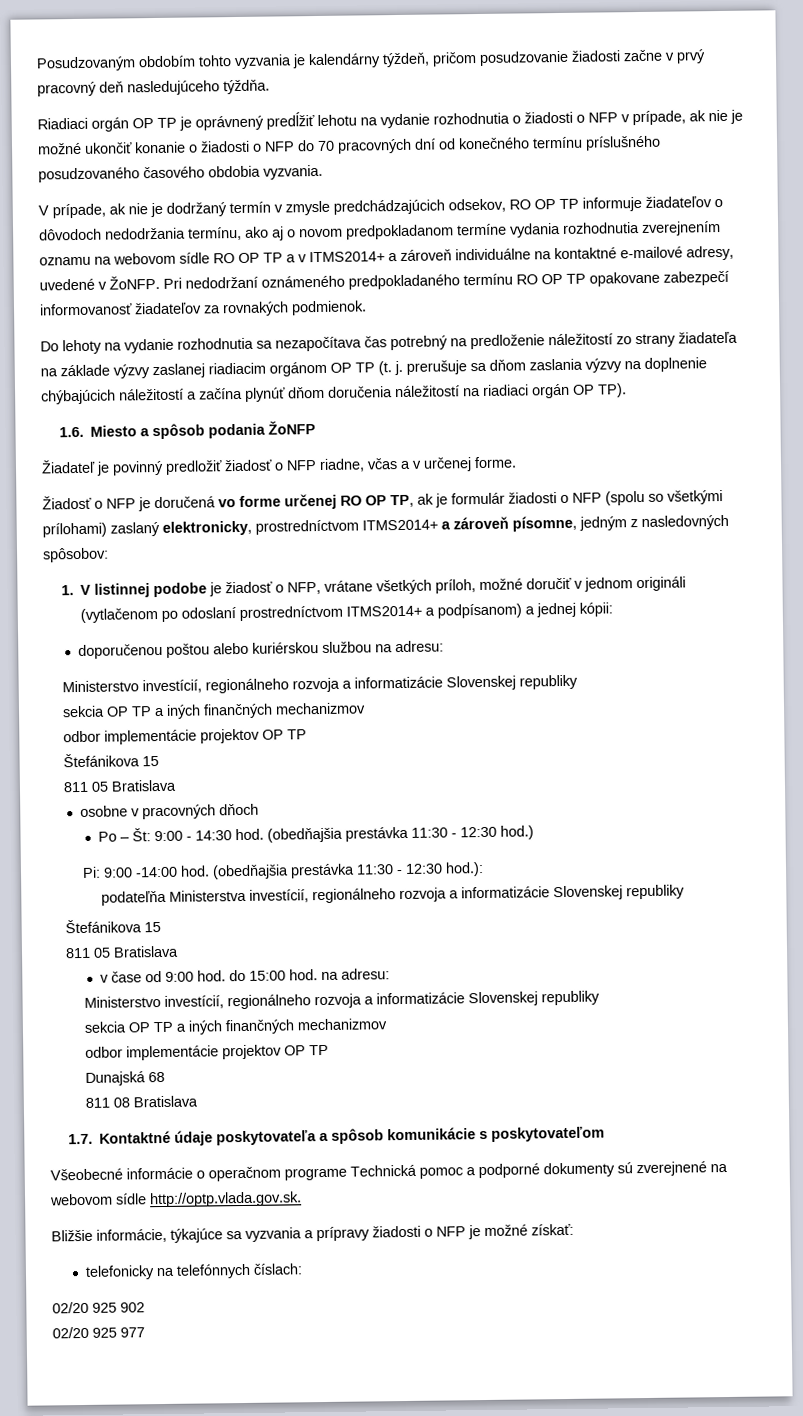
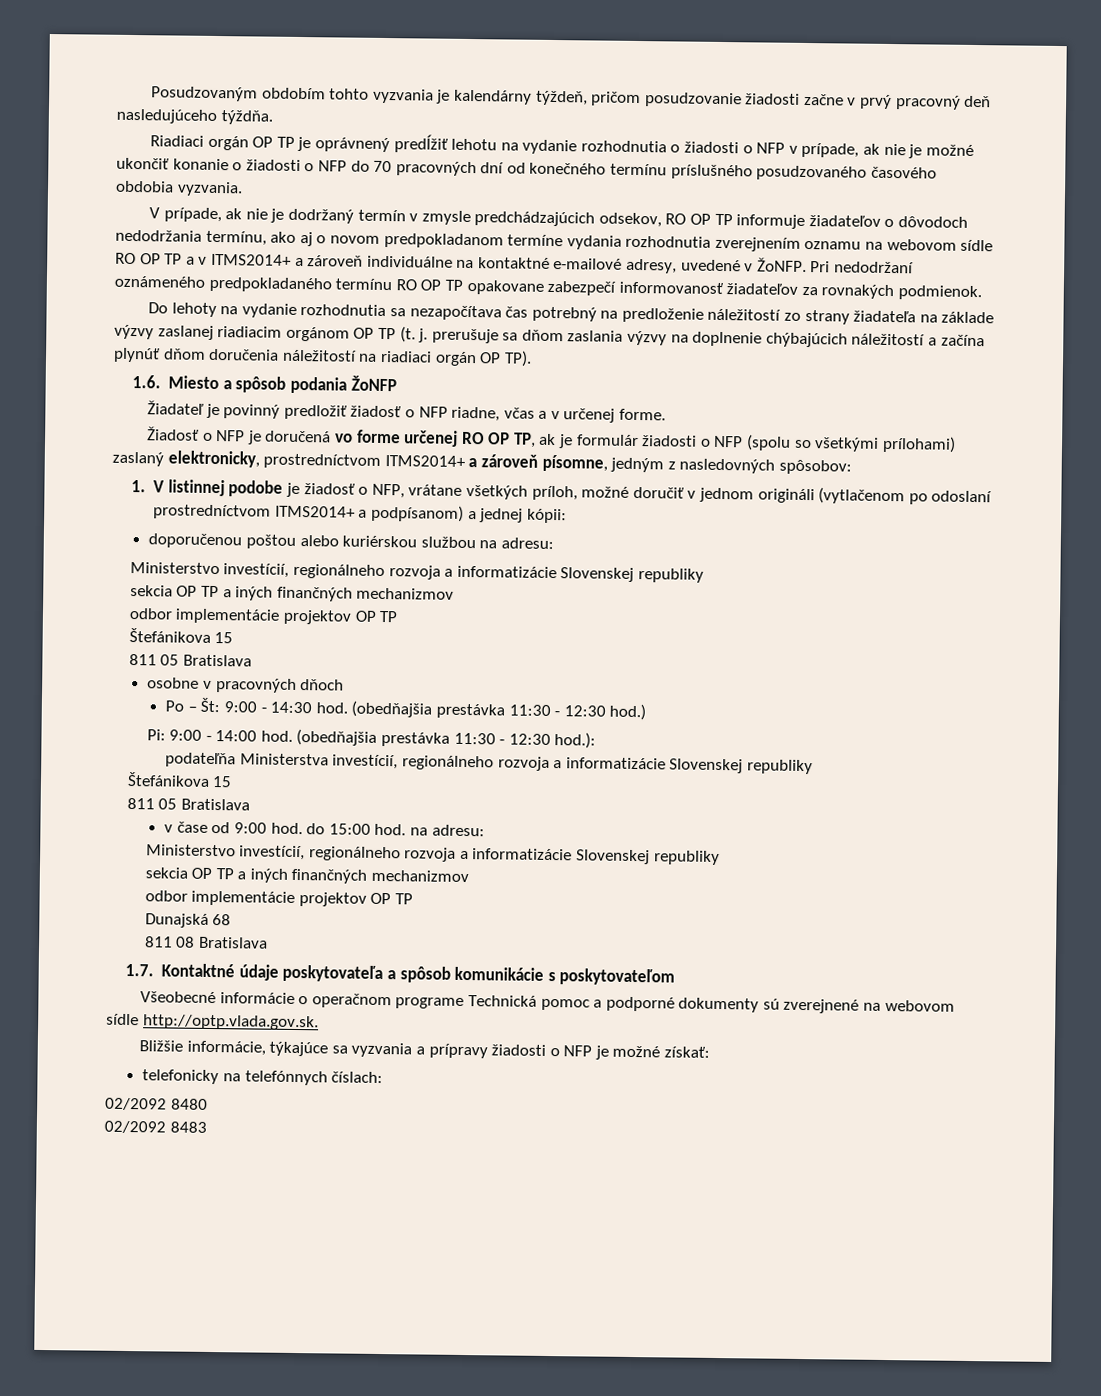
- Pi: 9:00 -14:00 hod.
+ Pi: 9:00 - 14:00 hod.
- 02/20 925 902
- 02/20 925 977
+ 02/2092 8480
+ 02/2092 8483

